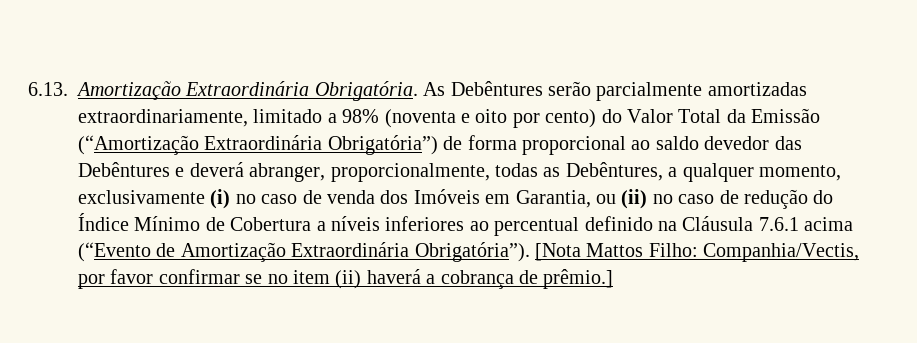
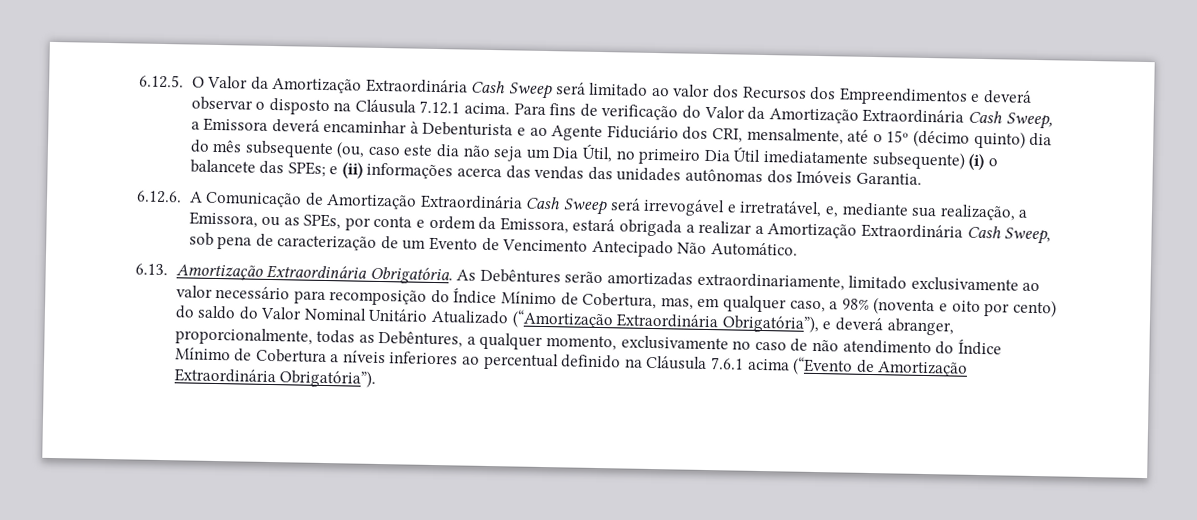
+ 6.12.5. O Valor da Amortização Extraordinária Cash Sweep será limitado ao valor dos Recursos dos Empreendimentos e deverá observar o disposto na Cláusula 7.12.1 acima. Para fins de verificação do Valor da Amortização Extraordinária Cash Sweep, a Emissora deverá encaminhar à Debenturista e ao Agente Fiduciário dos CRI, mensalmente, até o 15º (décimo quinto) dia do mês subsequente (ou, caso este dia não seja um Dia Útil, no primeiro Dia Útil imediatamente subsequente) (i) o balancete das SPEs; e (ii) informações acerca das vendas das unidades autônomas dos Imóveis Garantia.
+ 6.12.6. A Comunicação de Amortização Extraordinária Cash Sweep será irrevogável e irretratável, e, mediante sua realização, a Emissora, ou as SPEs, por conta e ordem da Emissora, estará obrigada a realizar a Amortização Extraordinária Cash Sweep, sob pena de caracterização de um Evento de Vencimento Antecipado Não Automático.
- As Debêntures serão parcialmente amortizadas extraordinariamente, limitado a 98% (noventa e oito por cento) do Valor Total da Emissão (“Amortização Extraordinária Obrigatória”) de forma proporcional ao saldo devedor das Debêntures e deverá abranger, proporcionalmente, todas as Debêntures, a qualquer momento, exclusivamente (i) no caso de venda dos Imóveis em Garantia, ou (ii) no caso de redução do Índice Mínimo de Cobertura a níveis inferiores ao percentual definido na Cláusula 7.6.1 acima (“Evento de Amortização Extraordinária Obrigatória”). [Nota Mattos Filho: Companhia/Vectis, por favor confirmar se no item (ii) haverá a cobrança de prêmio.]
+ As Debêntures serão amortizadas extraordinariamente, limitado exclusivamente ao valor necessário para recomposição do Índice Mínimo de Cobertura, mas, em qualquer caso, a 98% (noventa e oito por cento) do saldo do Valor Nominal Unitário Atualizado (“Amortização Extraordinária Obrigatória”), e deverá abranger, proporcionalmente, todas as Debêntures, a qualquer momento, exclusivamente no caso de não atendimento do Índice Mínimo de Cobertura a níveis inferiores ao percentual definido na Cláusula 7.6.1 acima (“Evento de Amortização Extraordinária Obrigatória”).

